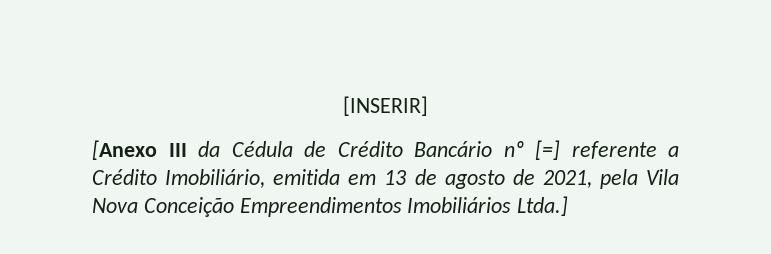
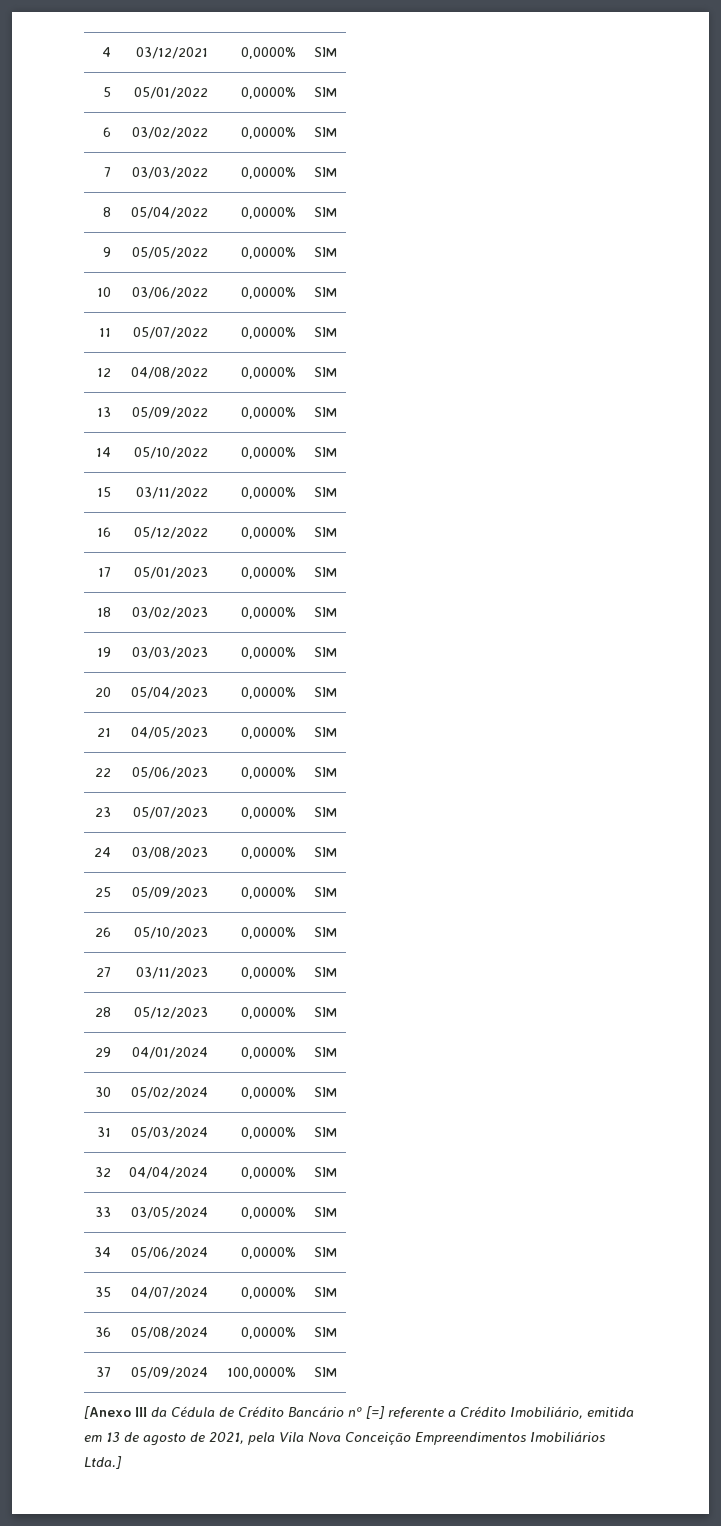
- [INSERIR]
+ 4 | 03/12/2021 | 0,0000% | SIM
+ 5 | 05/01/2022 | 0,0000% | SIM
+ 6 | 03/02/2022 | 0,0000% | SIM
+ 7 | 03/03/2022 | 0,0000% | SIM
+ 8 | 05/04/2022 | 0,0000% | SIM
+ 9 | 05/05/2022 | 0,0000% | SIM
+ 10 | 03/06/2022 | 0,0000% | SIM
+ 11 | 05/07/2022 | 0,0000% | SIM
+ 12 | 04/08/2022 | 0,0000% | SIM
+ 13 | 05/09/2022 | 0,0000% | SIM
+ 14 | 05/10/2022 | 0,0000% | SIM
+ 15 | 03/11/2022 | 0,0000% | SIM
+ 16 | 05/12/2022 | 0,0000% | SIM
+ 17 | 05/01/2023 | 0,0000% | SIM
+ 18 | 03/02/2023 | 0,0000% | SIM
+ 19 | 03/03/2023 | 0,0000% | SIM
+ 20 | 05/04/2023 | 0,0000% | SIM
+ 21 | 04/05/2023 | 0,0000% | SIM
+ 22 | 05/06/2023 | 0,0000% | SIM
+ 23 | 05/07/2023 | 0,0000% | SIM
+ 24 | 03/08/2023 | 0,0000% | SIM
+ 25 | 05/09/2023 | 0,0000% | SIM
+ 26 | 05/10/2023 | 0,0000% | SIM
+ 27 | 03/11/2023 | 0,0000% | SIM
+ 28 | 05/12/2023 | 0,0000% | SIM
+ 29 | 04/01/2024 | 0,0000% | SIM
+ 30 | 05/02/2024 | 0,0000% | SIM
+ 31 | 05/03/2024 | 0,0000% | SIM
+ 32 | 04/04/2024 | 0,0000% | SIM
+ 33 | 03/05/2024 | 0,0000% | SIM
+ 34 | 05/06/2024 | 0,0000% | SIM
+ 35 | 04/07/2024 | 0,0000% | SIM
+ 36 | 05/08/2024 | 0,0000% | SIM
+ 37 | 05/09/2024 | 100,0000% | SIM

